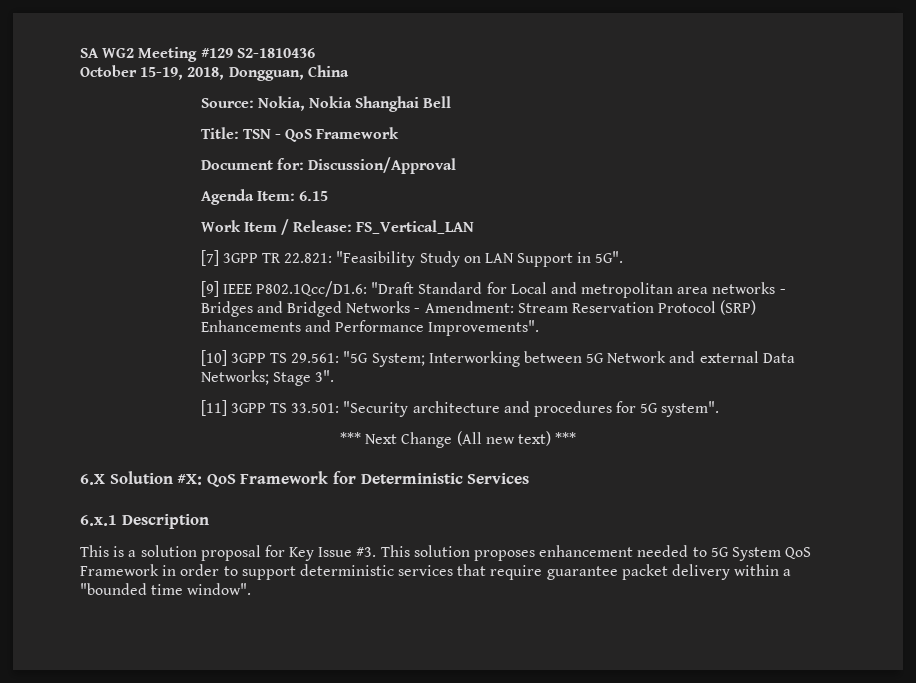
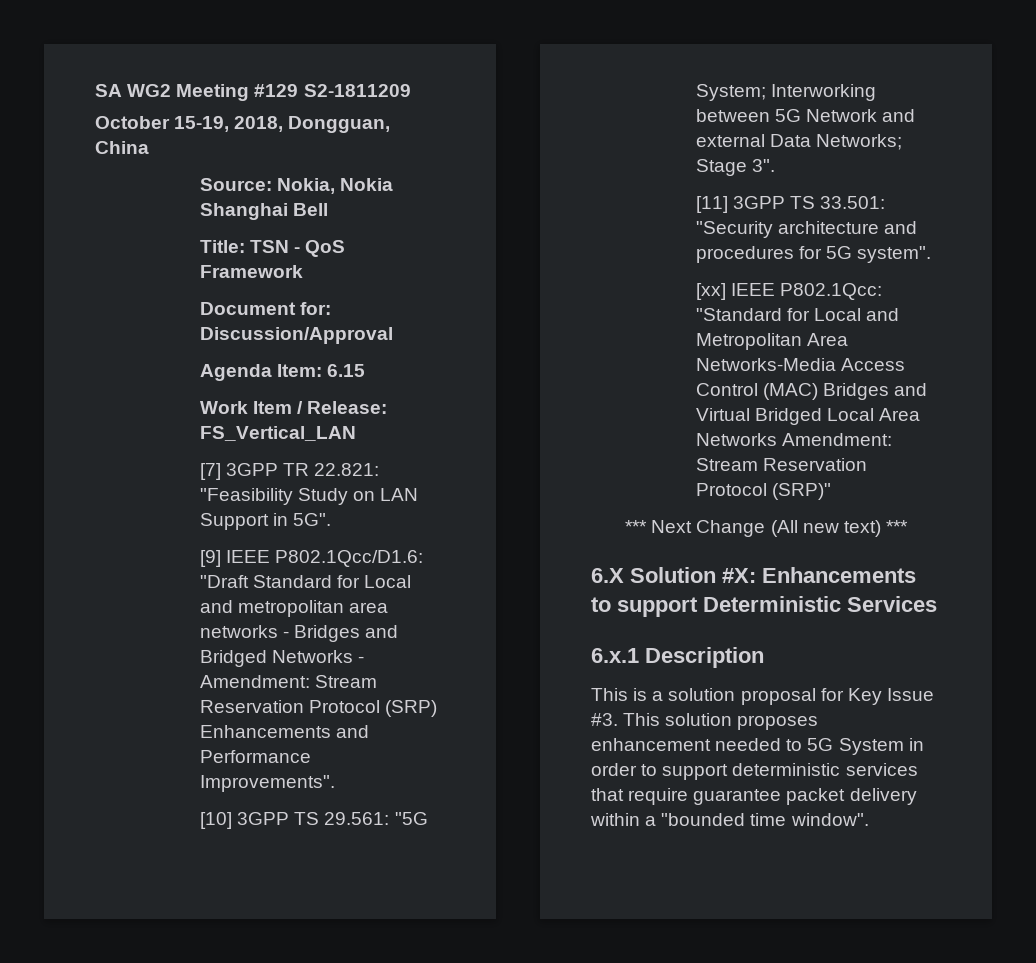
- SA WG2 Meeting #129 S2-1810436
+ SA WG2 Meeting #129 S2-1811209
+ [xx] IEEE P802.1Qcc: "Standard for Local and Metropolitan Area Networks-Media Access Control (MAC) Bridges and Virtual Bridged Local Area Networks Amendment: Stream Reservation Protocol (SRP)"
- 6.X Solution #X: QoS Framework for Deterministic Services
+ 6.X Solution #X: Enhancements to support Deterministic Services
- This solution proposes enhancement needed to 5G System QoS Framework in order to support deterministic services that require guarantee packet delivery within a "bounded time window".
+ This solution proposes enhancement needed to 5G System in order to support deterministic services that require guarantee packet delivery within a "bounded time window".

